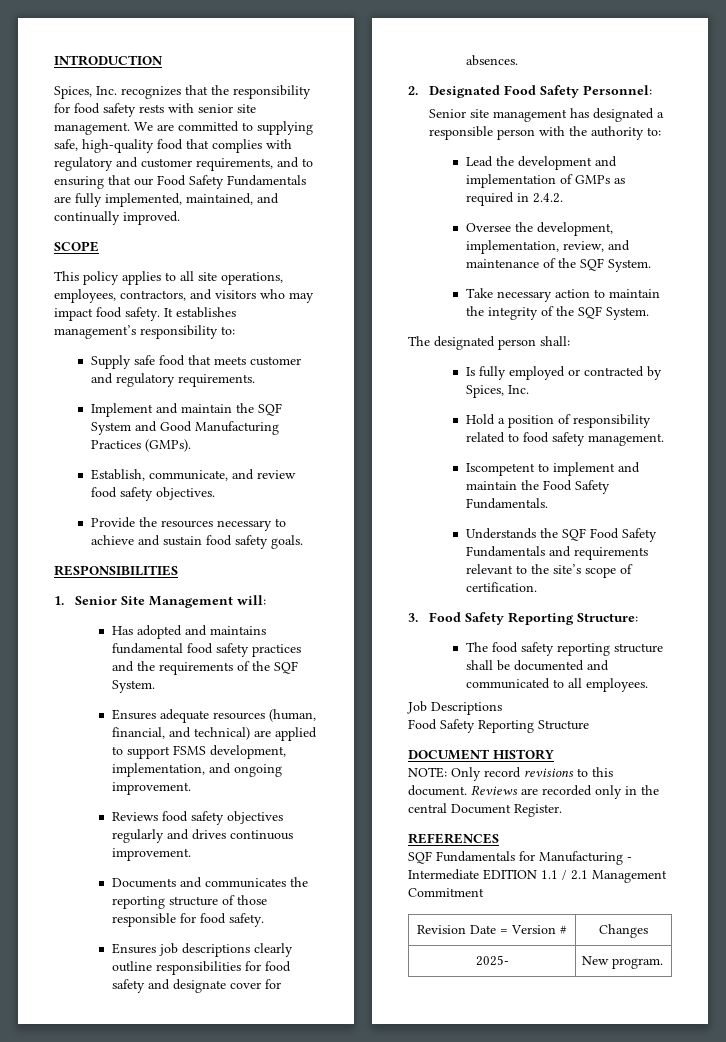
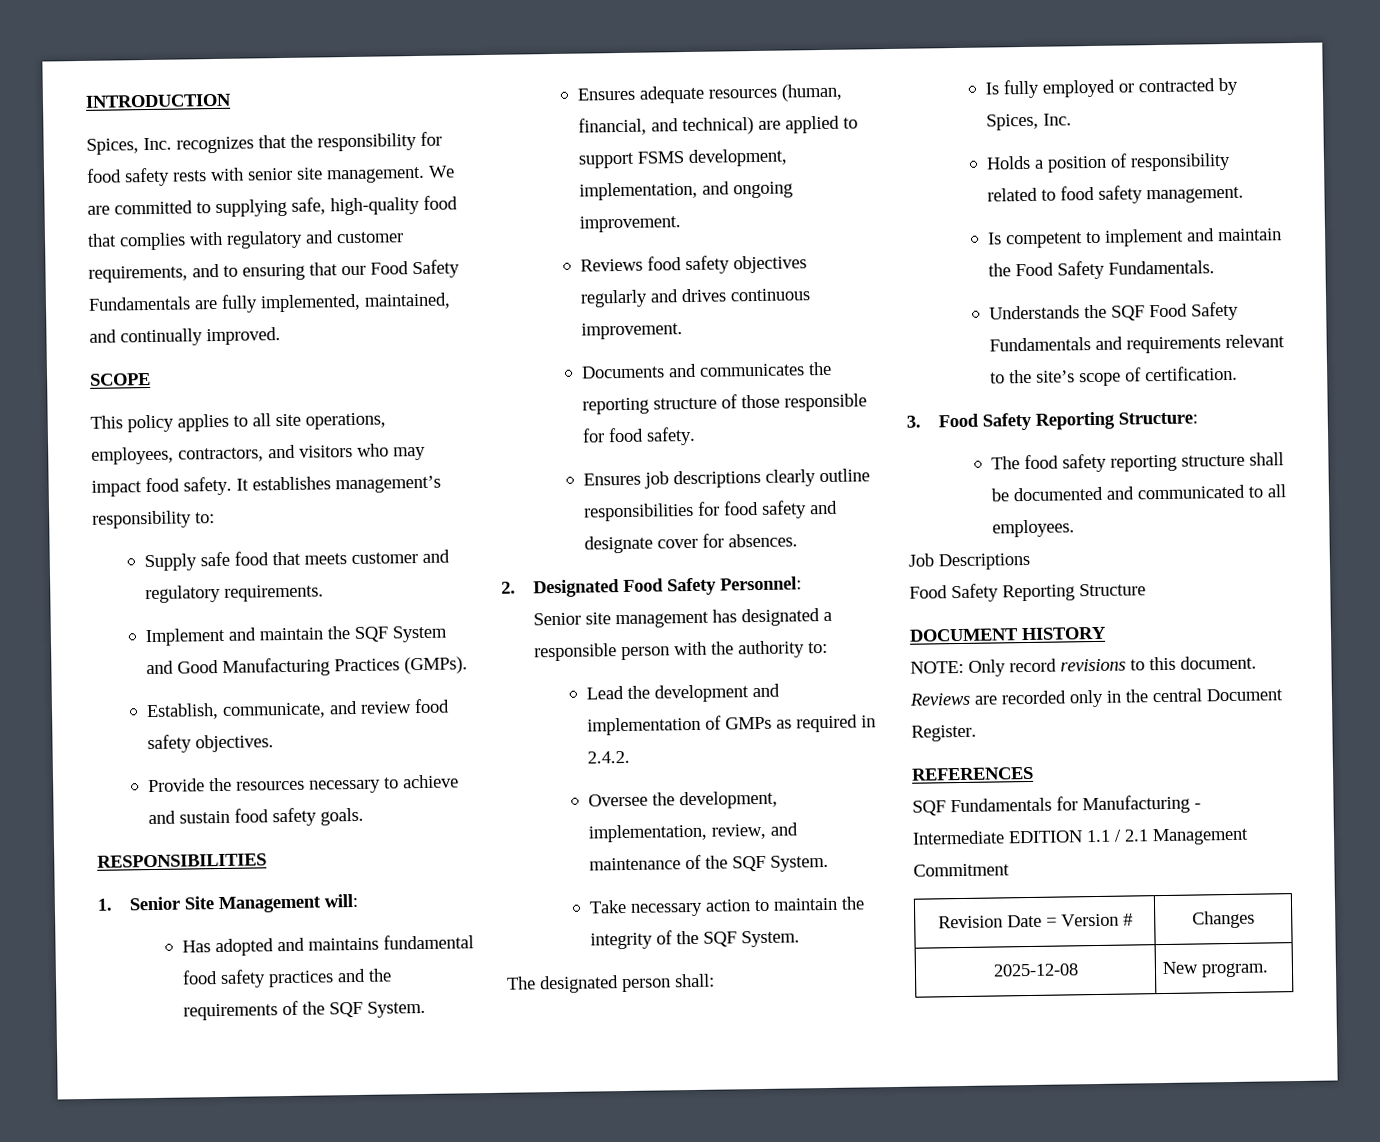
- Hold a position of responsibility related to food safety management.
+ Holds a position of responsibility related to food safety management.
- Iscompetent to implement and maintain the Food Safety Fundamentals.
+ Is competent to implement and maintain the Food Safety Fundamentals.
- 2025- | New program.
+ 2025-12-08 | New program.

